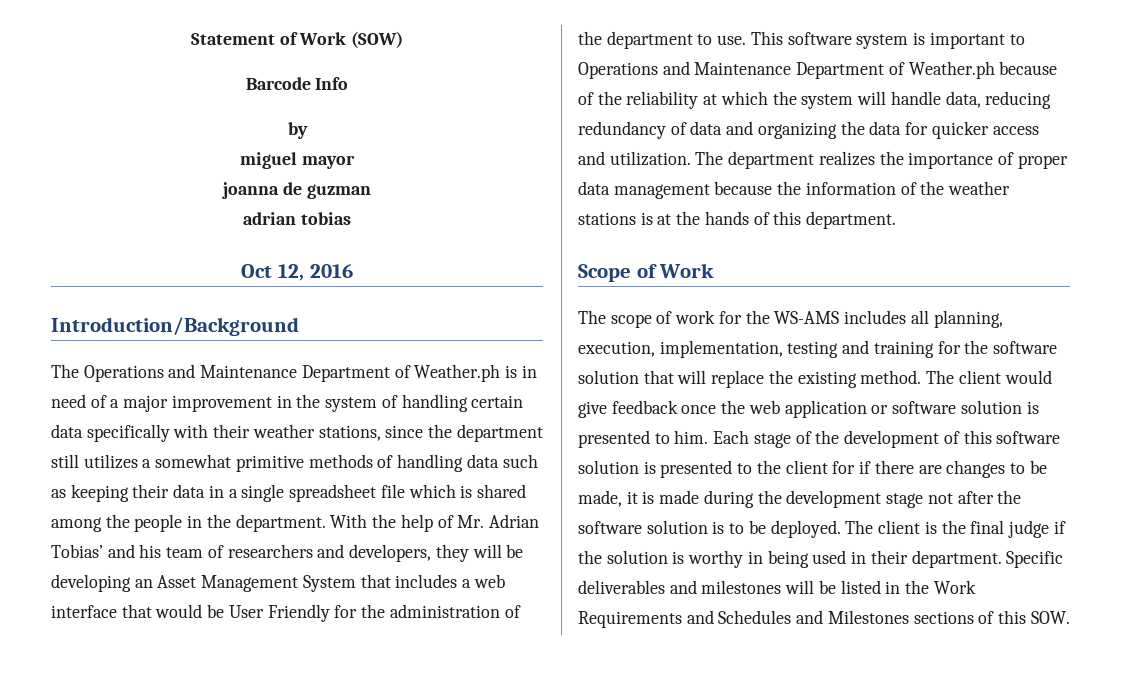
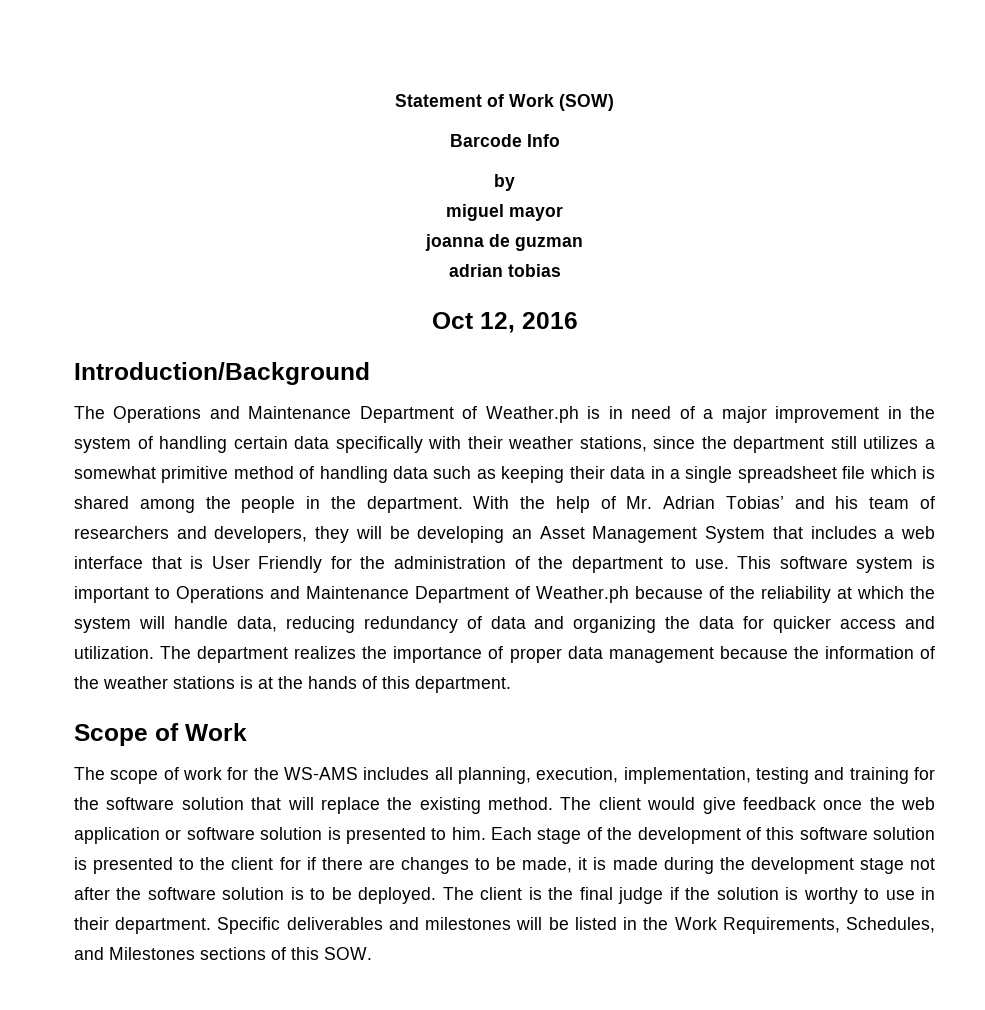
- The Operations and Maintenance Department of Weather.ph is in need of a major improvement in the system of handling certain data specifically with their weather stations, since the department still utilizes a somewhat primitive methods of handling data such as keeping their data in a single spreadsheet file which is shared among the people in the department.
+ The Operations and Maintenance Department of Weather.ph is in need of a major improvement in the system of handling certain data specifically with their weather stations, since the department still utilizes a somewhat primitive method of handling data such as keeping their data in a single spreadsheet file which is shared among the people in the department.
- With the help of Mr. Adrian Tobias’ and his team of researchers and developers, they will be developing an Asset Management System that includes a web interface that would be User Friendly for the administration of the department to use.
+ With the help of Mr. Adrian Tobias’ and his team of researchers and developers, they will be developing an Asset Management System that includes a web interface that is User Friendly for the administration of the department to use.
- The client is the final judge if the solution is worthy in being used in their department.
+ The client is the final judge if the solution is worthy to use in their department.
- Specific deliverables and milestones will be listed in the Work Requirements and Schedules and Milestones sections of this SOW.
+ Specific deliverables and milestones will be listed in the Work Requirements, Schedules, and Milestones sections of this SOW.

